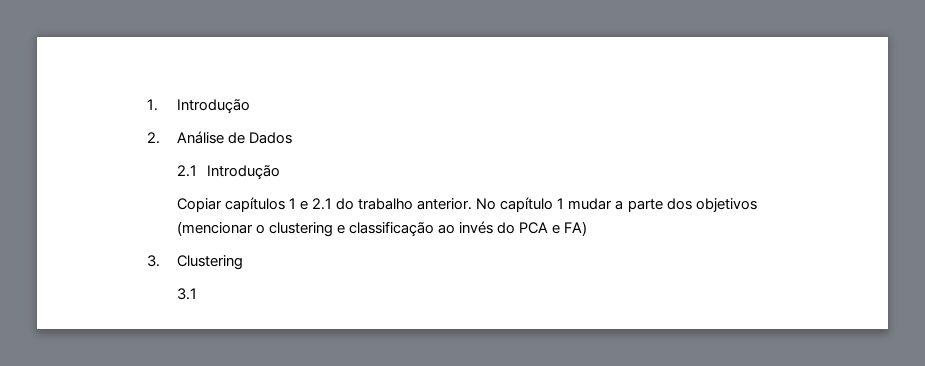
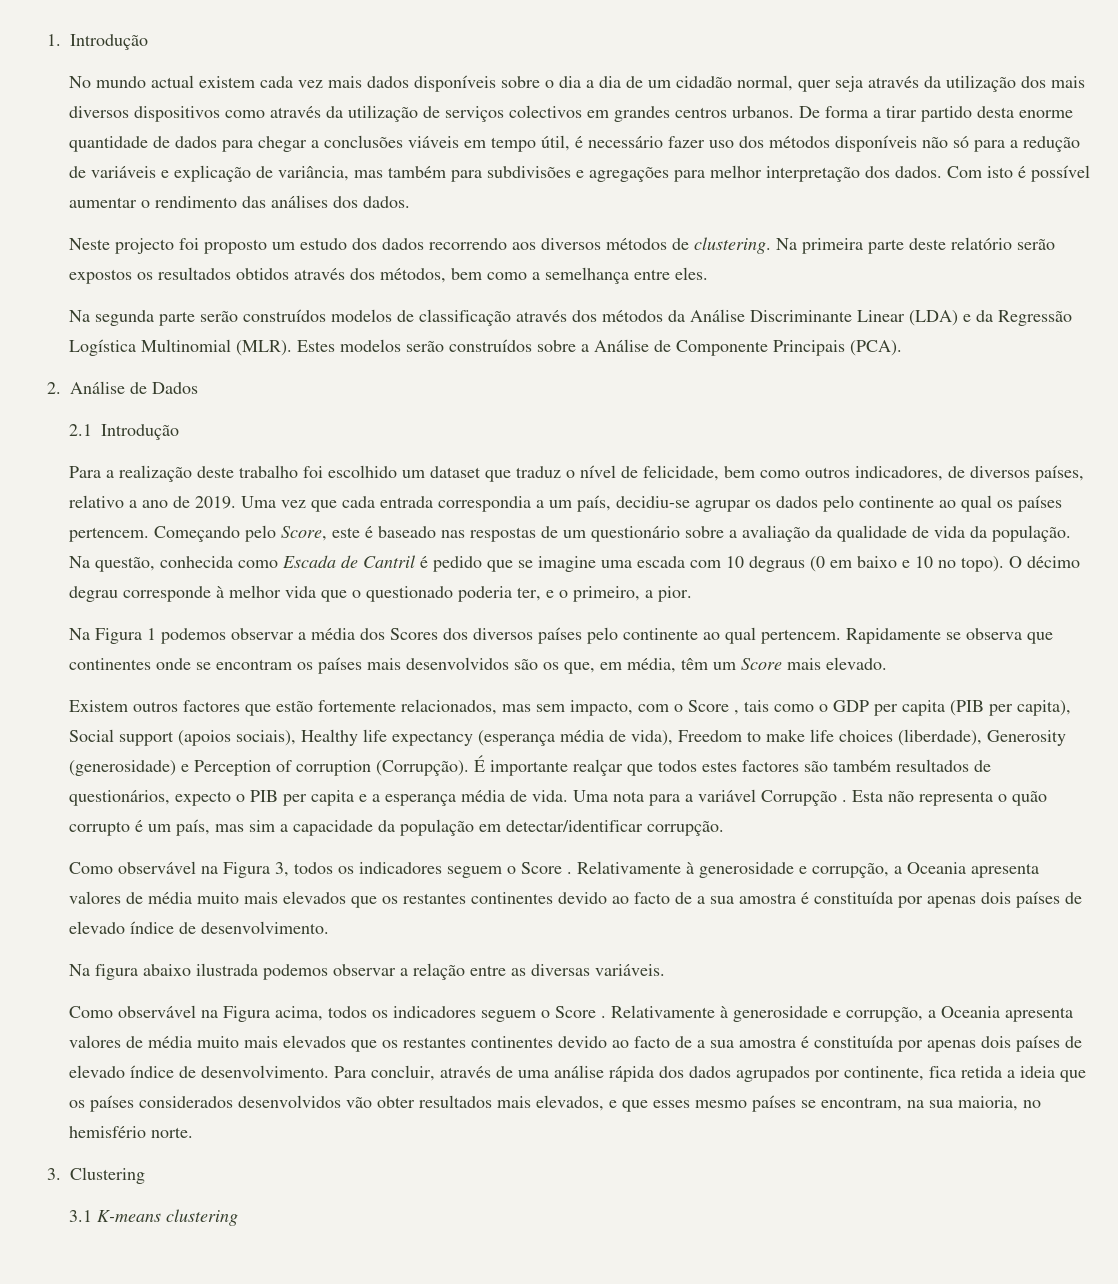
+ No mundo actual existem cada vez mais dados disponíveis sobre o dia a dia de um cidadão normal, quer seja através da utilização dos mais diversos dispositivos como através da utilização de serviços colectivos em grandes centros urbanos. De forma a tirar partido desta enorme quantidade de dados para chegar a conclusões viáveis em tempo útil, é necessário fazer uso dos métodos disponíveis não só para a redução de variáveis e explicação de variância, mas também para subdivisões e agregações para melhor interpretação dos dados. Com isto é possível aumentar o rendimento das análises dos dados.
+ Neste projecto foi proposto um estudo dos dados recorrendo aos diversos métodos de clustering. Na primeira parte deste relatório serão expostos os resultados obtidos através dos métodos, bem como a semelhança entre eles.
+ Na segunda parte serão construídos modelos de classificação através dos métodos da Análise Discriminante Linear (LDA) e da Regressão Logística Multinomial (MLR). Estes modelos serão construídos sobre a Análise de Componente Principais (PCA).
- Copiar capítulos 1 e 2.1 do trabalho anterior. No capítulo 1 mudar a parte dos objetivos (mencionar o clustering e classificação ao invés do PCA e FA)
+ Para a realização deste trabalho foi escolhido um dataset que traduz o nível de felicidade, bem como outros indicadores, de diversos países, relativo a ano de 2019. Uma vez que cada entrada correspondia a um país, decidiu-se agrupar os dados pelo continente ao qual os países pertencem. Começando pelo Score, este é baseado nas respostas de um questionário sobre a avaliação da qualidade de vida da população. Na questão, conhecida como Escada de Cantril é pedido que se imagine uma escada com 10 degraus (0 em baixo e 10 no topo). O décimo degrau corresponde à melhor vida que o questionado poderia ter, e o primeiro, a pior.
+ Na Figura 1 podemos observar a média dos Scores dos diversos países pelo continente ao qual pertencem. Rapidamente se observa que continentes onde se encontram os países mais desenvolvidos são os que, em média, têm um Score mais elevado.
+ Existem outros factores que estão fortemente relacionados, mas sem impacto, com o Score , tais como o GDP per capita (PIB per capita), Social support (apoios sociais), Healthy life expectancy (esperança média de vida), Freedom to make life choices (liberdade), Generosity (generosidade) e Perception of corruption (Corrupção). É importante realçar que todos estes factores são também resultados de questionários, expecto o PIB per capita e a esperança média de vida. Uma nota para a variável Corrupção . Esta não representa o quão corrupto é um país, mas sim a capacidade da população em detectar/identificar corrupção.
+ Como observável na Figura 3, todos os indicadores seguem o Score . Relativamente à generosidade e corrupção, a Oceania apresenta valores de média muito mais elevados que os restantes continentes devido ao facto de a sua amostra é constituída por apenas dois países de elevado índice de desenvolvimento.
+ Na figura abaixo ilustrada podemos observar a relação entre as diversas variáveis.
+ Como observável na Figura acima, todos os indicadores seguem o Score . Relativamente à generosidade e corrupção, a Oceania apresenta valores de média muito mais elevados que os restantes continentes devido ao facto de a sua amostra é constituída por apenas dois países de elevado índice de desenvolvimento. Para concluir, através de uma análise rápida dos dados agrupados por continente, fica retida a ideia que os países considerados desenvolvidos vão obter resultados mais elevados, e que esses mesmo países se encontram, na sua maioria, no hemisfério norte.
- 3.1
+ 3.1 K-means clustering

